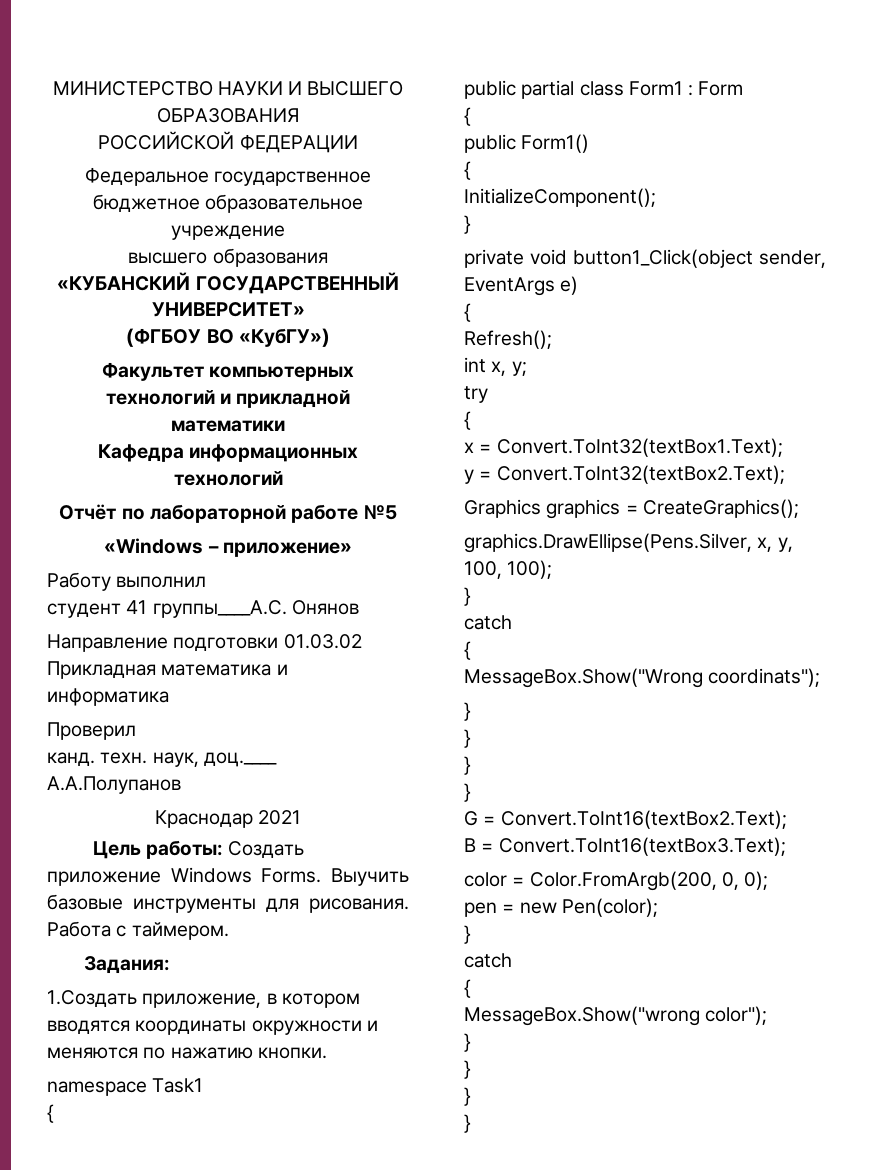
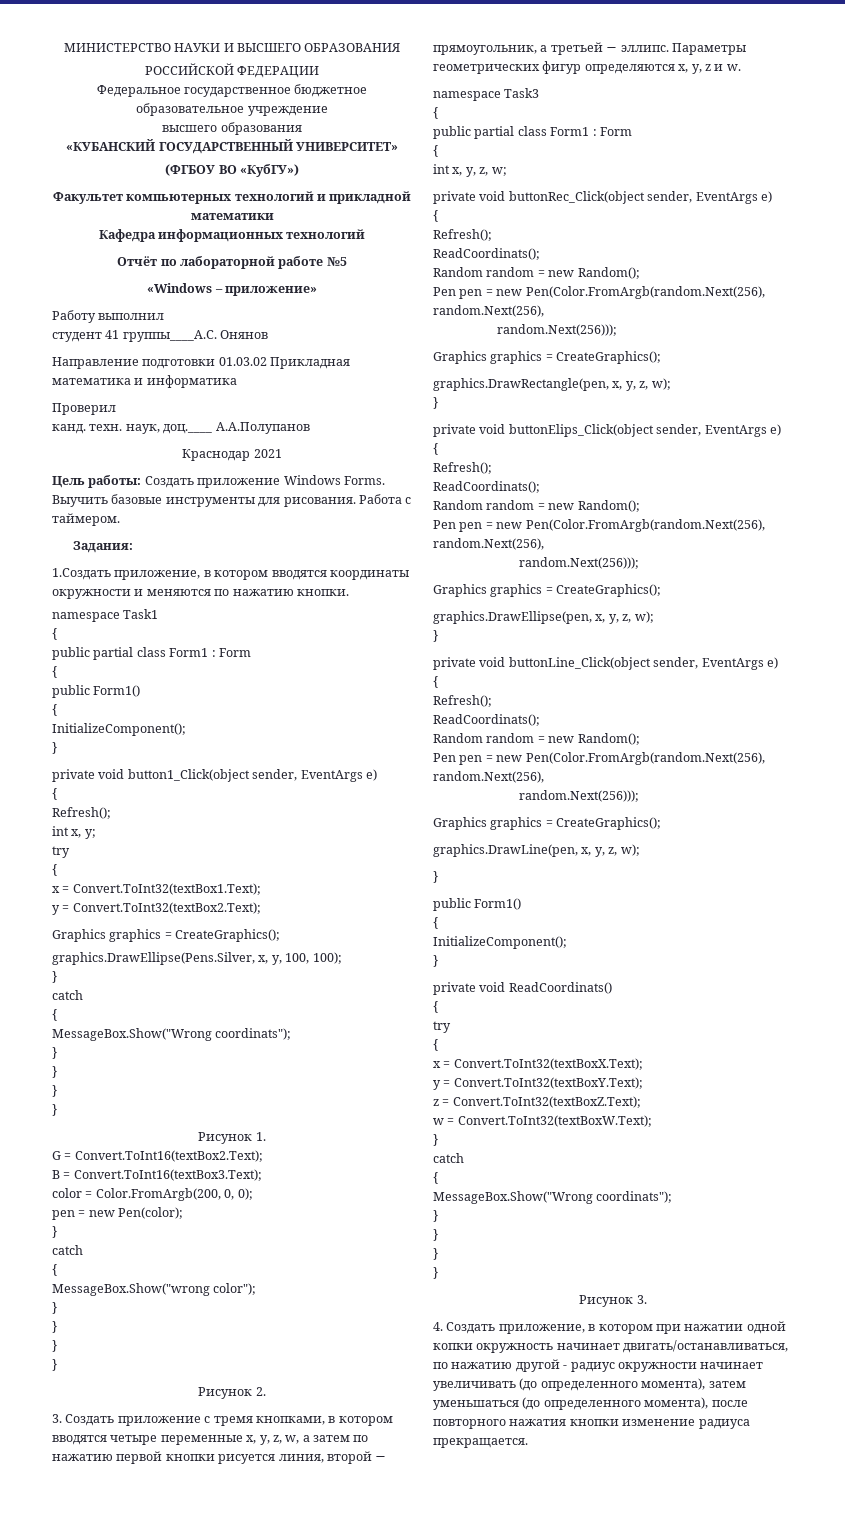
+ Рисунок 1.
+ Рисунок 2.
+ 3. Создать приложение с тремя кнопками, в котором вводятся четыре переменные x, y, z, w, а затем по нажатию первой кнопки рисуется линия, второй − прямоугольник, а третьей − эллипс. Параметры геометрических фигур определяются x, y, z и w.
+ namespace Task3
+ {
+ public partial class Form1 : Form
+ {
+ int x, y, z, w;
+ private void buttonRec_Click(object sender, EventArgs e)
+ {
+ Refresh();
+ ReadCoordinats();
+ Random random = new Random();
+ Pen pen = new Pen(Color.FromArgb(random.Next(256), random.Next(256),
+ random.Next(256)));
+ Graphics graphics = CreateGraphics();
+ graphics.DrawRectangle(pen, x, y, z, w);
+ }
+ private void buttonElips_Click(object sender, EventArgs e)
+ {
+ Refresh();
+ ReadCoordinats();
+ Random random = new Random();
+ Pen pen = new Pen(Color.FromArgb(random.Next(256), random.Next(256),
+ random.Next(256)));
+ Graphics graphics = CreateGraphics();
+ graphics.DrawEllipse(pen, x, y, z, w);
+ }
+ private void buttonLine_Click(object sender, EventArgs e)
+ {
+ Refresh();
+ ReadCoordinats();
+ Random random = new Random();
+ Pen pen = new Pen(Color.FromArgb(random.Next(256), random.Next(256),
+ random.Next(256)));
+ Graphics graphics = CreateGraphics();
+ graphics.DrawLine(pen, x, y, z, w);
+ }
+ public Form1()
+ {
+ InitializeComponent();
+ }
+ private void ReadCoordinats()
+ {
+ try
+ {
+ x = Convert.ToInt32(textBoxX.Text);
+ y = Convert.ToInt32(textBoxY.Text);
+ z = Convert.ToInt32(textBoxZ.Text);
+ w = Convert.ToInt32(textBoxW.Text);
+ }
+ catch
+ {
+ MessageBox.Show("Wrong coordinats");
+ }
+ }
+ }
+ }
+ Рисунок 3.
+ 4. Создать приложение, в котором при нажатии одной копки окружность начинает двигать/останавливаться, по нажатию другой - радиус окружности начинает увеличивать (до определенного момента), затем уменьшаться (до определенного момента), после повторного нажатия кнопки изменение радиуса прекращается.

